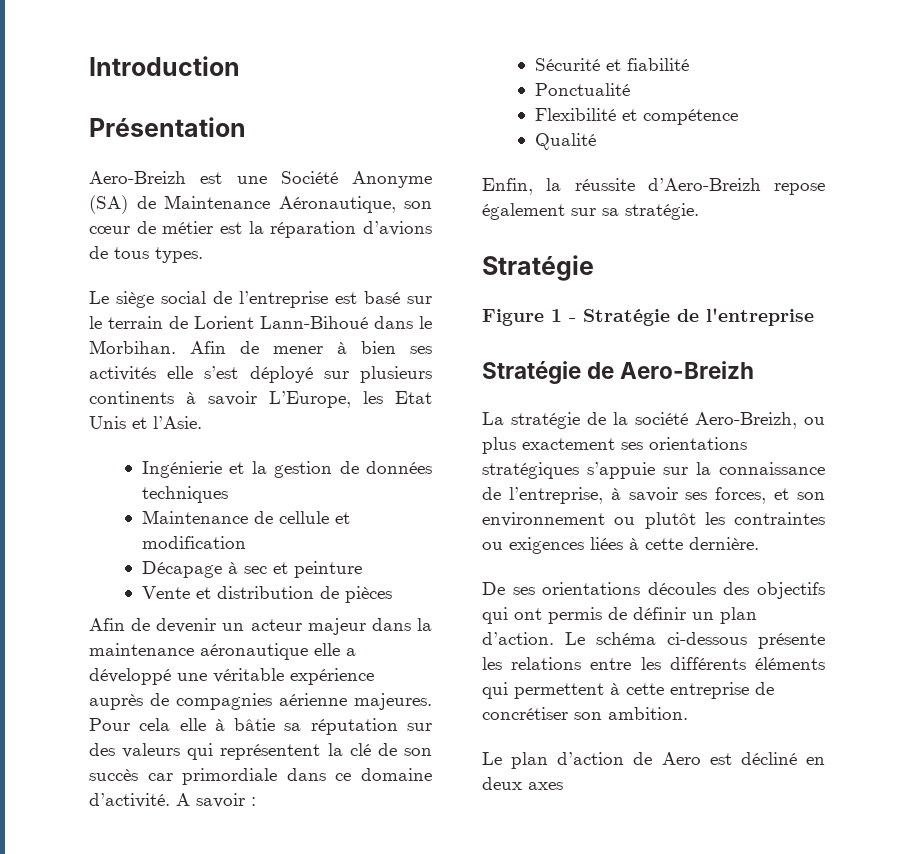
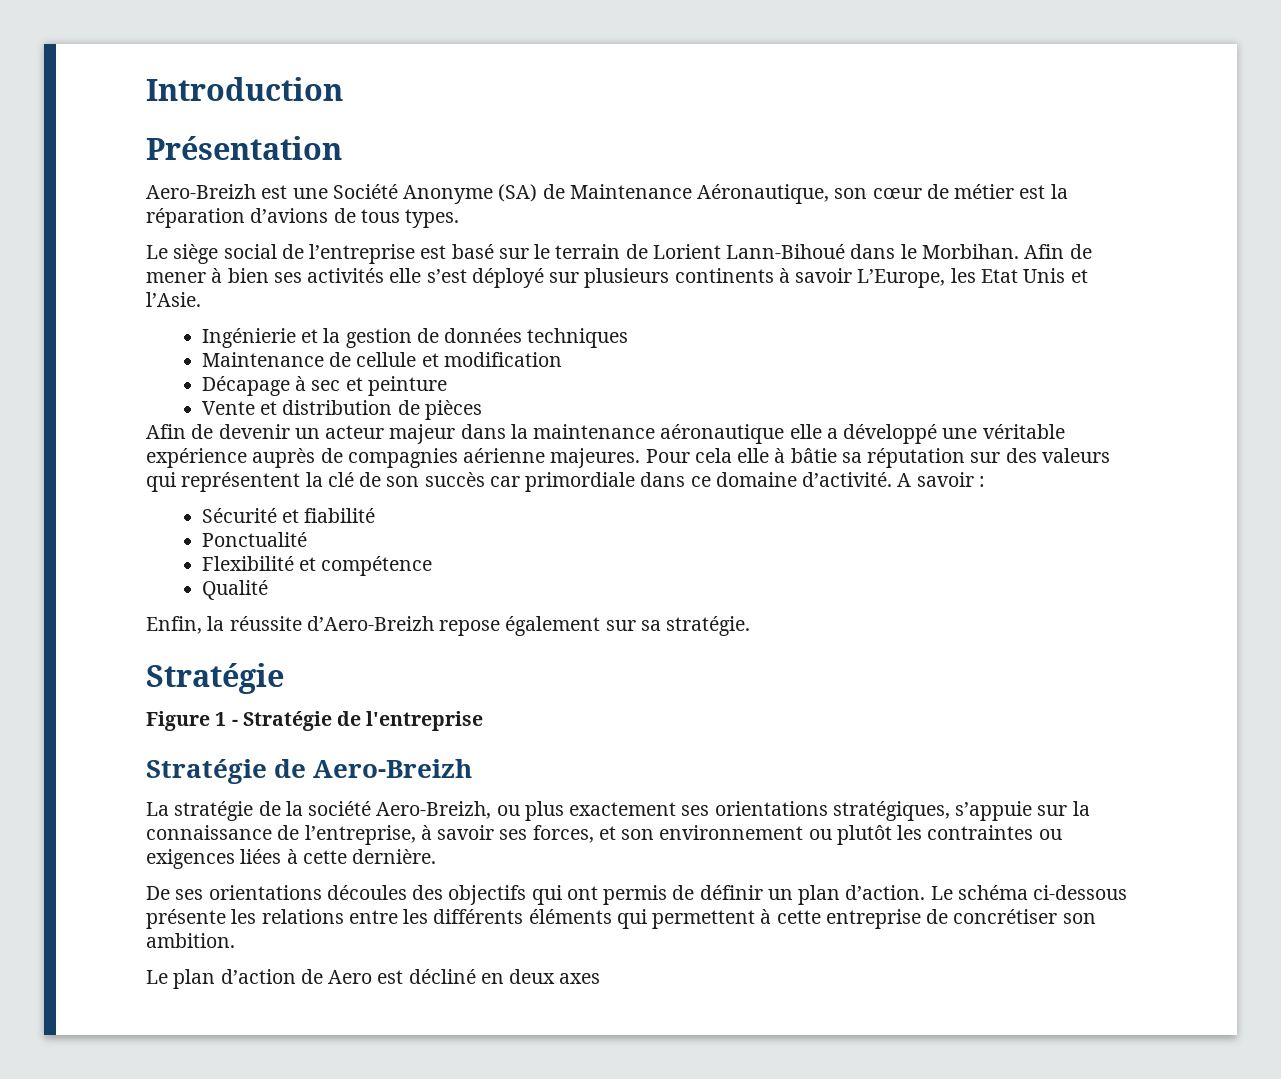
- La stratégie de la société Aero-Breizh, ou plus exactement ses orientations stratégiques s’appuie sur la connaissance de l’entreprise, à savoir ses forces, et son environnement ou plutôt les contraintes ou exigences liées à cette dernière.
+ La stratégie de la société Aero-Breizh, ou plus exactement ses orientations stratégiques, s’appuie sur la connaissance de l’entreprise, à savoir ses forces, et son environnement ou plutôt les contraintes ou exigences liées à cette dernière.

